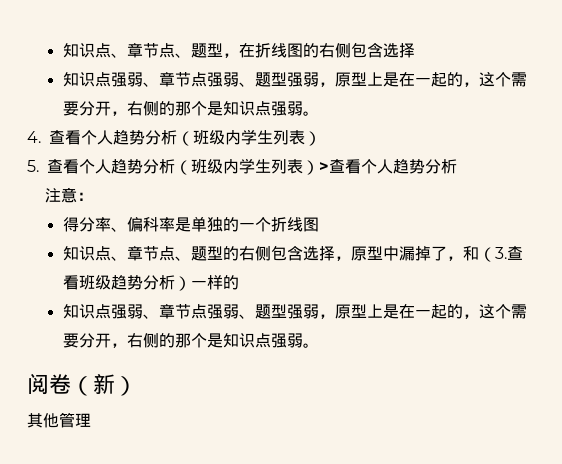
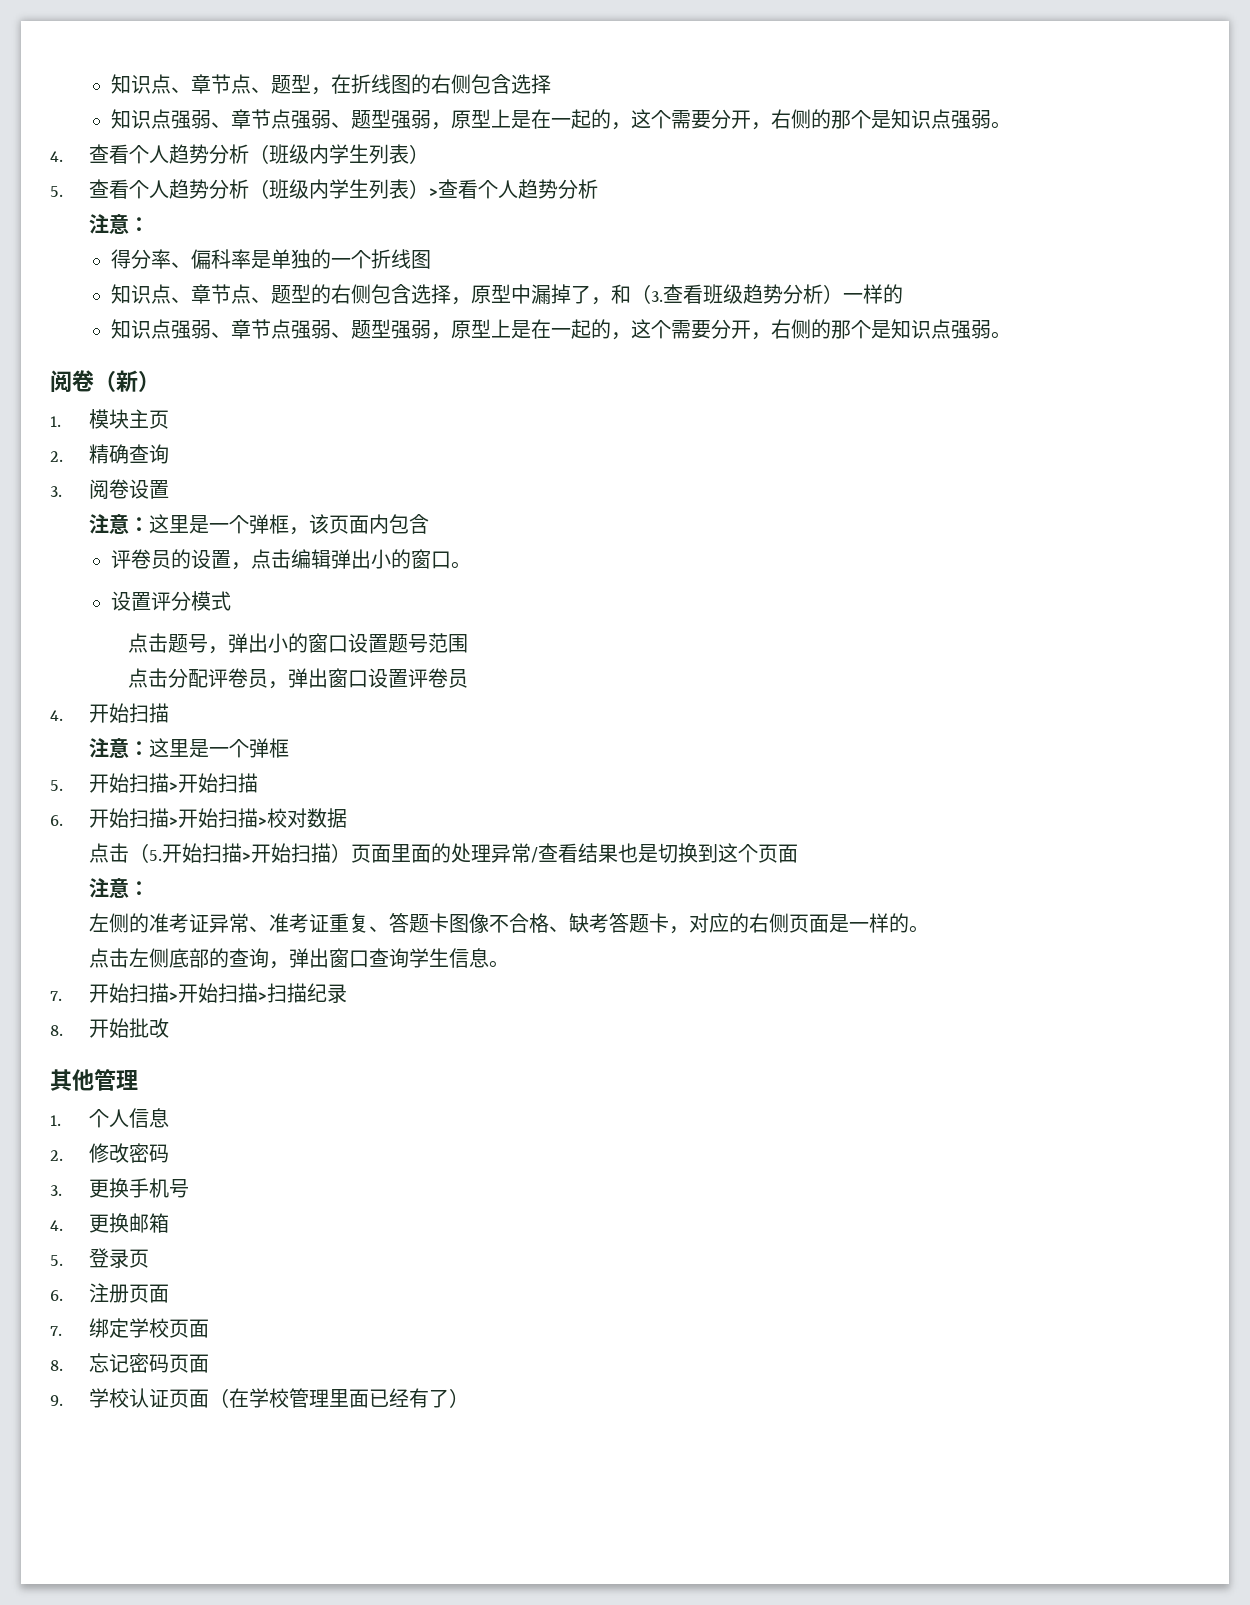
+ 1.模块主页
+ 2.精确查询
+ 3.阅卷设置
+ 注意：这里是一个弹框，该页面内包含
+ 评卷员的设置，点击编辑弹出小的窗口。
+ 设置评分模式
+ 点击题号，弹出小的窗口设置题号范围
+ 点击分配评卷员，弹出窗口设置评卷员
+ 4.开始扫描
+ 注意：这里是一个弹框
+ 5.开始扫描>开始扫描
+ 6.开始扫描>开始扫描>校对数据
+ 点击（5.开始扫描>开始扫描）页面里面的处理异常/查看结果也是切换到这个页面
+ 注意：
+ 左侧的准考证异常、准考证重复、答题卡图像不合格、缺考答题卡，对应的右侧页面是一样的。
+ 点击左侧底部的查询，弹出窗口查询学生信息。
+ 7.开始扫描>开始扫描>扫描纪录
+ 8.开始批改
  其他管理
+ 1.个人信息
+ 2.修改密码
+ 3.更换手机号
+ 4.更换邮箱
+ 5.登录页
+ 6.注册页面
+ 7.绑定学校页面
+ 8.忘记密码页面
+ 9.学校认证页面（在学校管理里面已经有了）

